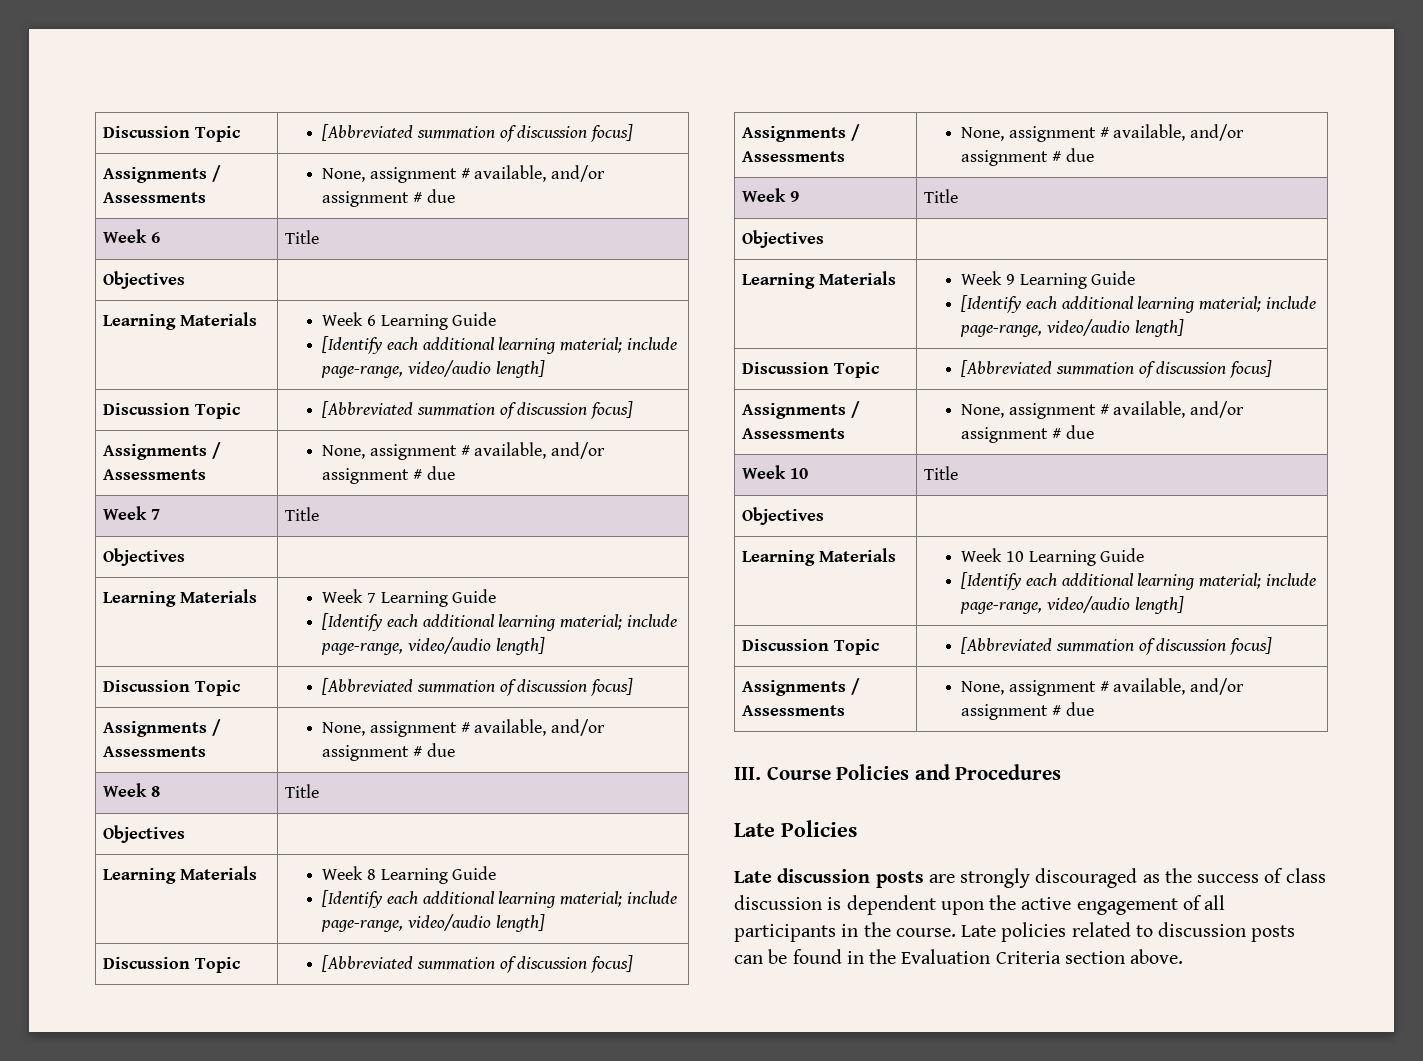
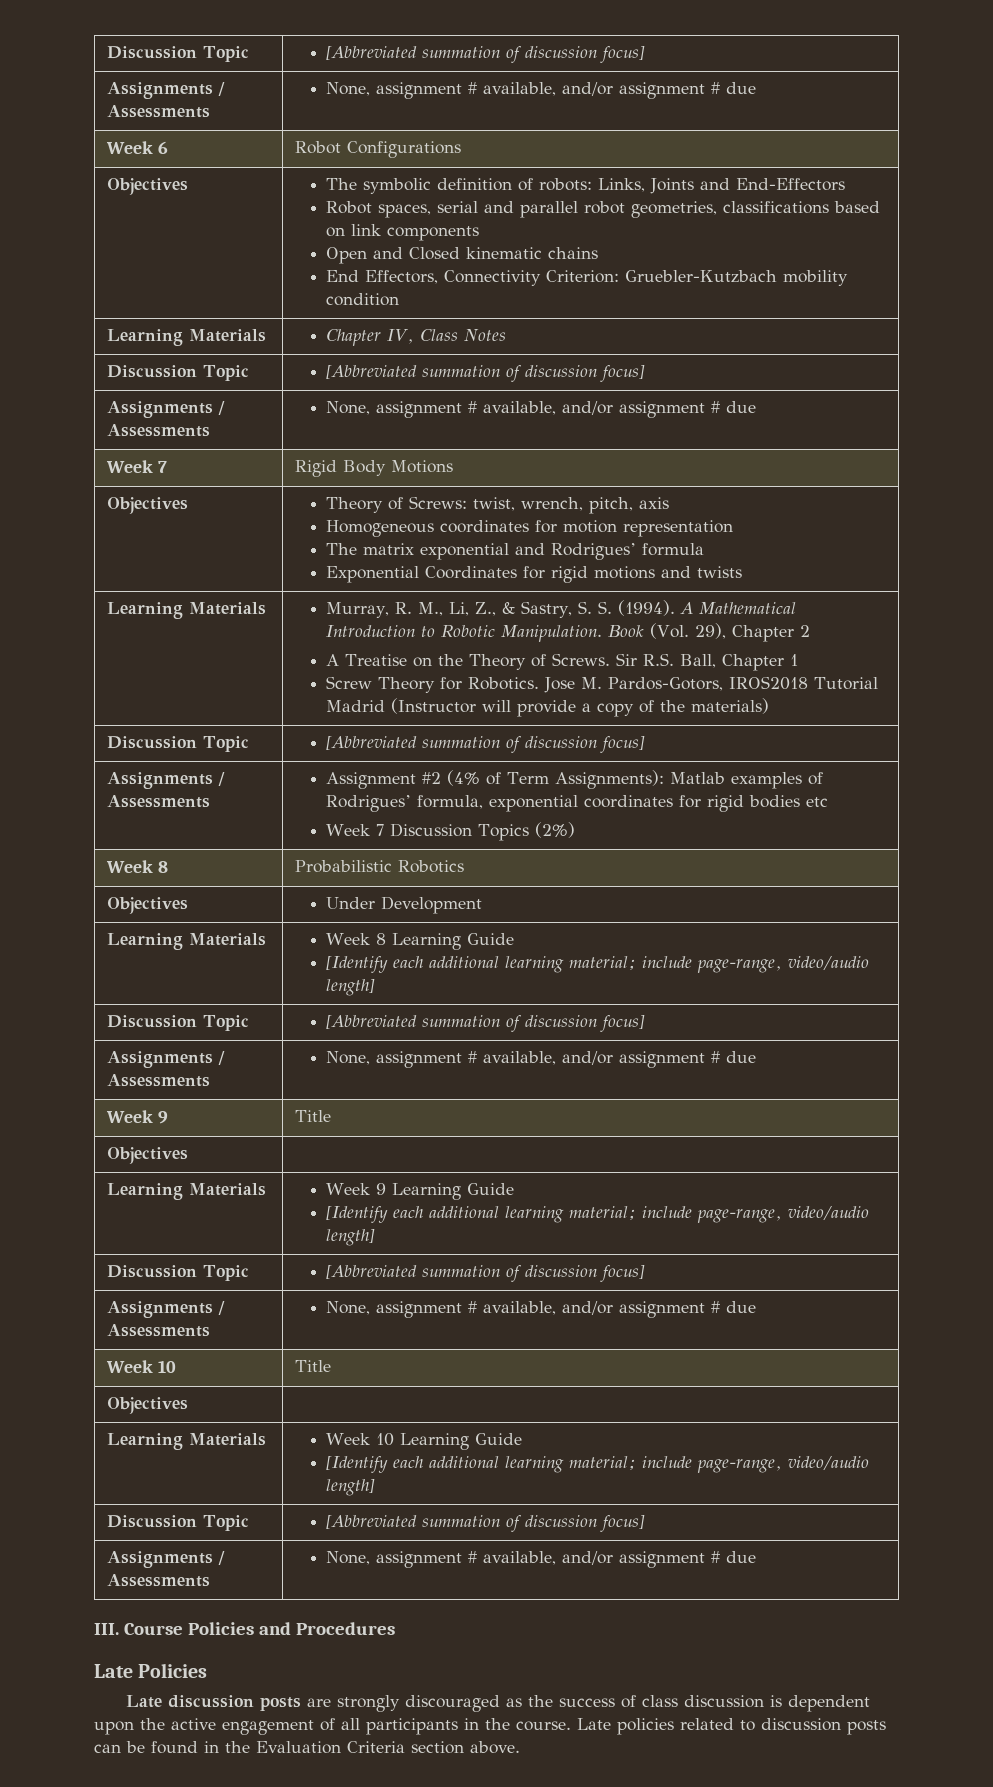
- Week 6 | Title
- Objectives |
- Learning Materials | Week 6 Learning Guide
- [Identify each additional learning material; include page-range, video/audio length]
+ Week 6 | Robot Configurations
+ Objectives | The symbolic definition of robots: Links, Joints and End-Effectors
+ Robot spaces, serial and parallel robot geometries, classifications based on link components
+ Open and Closed kinematic chains
+ End Effectors, Connectivity Criterion: Gruebler-Kutzbach mobility condition
+ Learning Materials | Chapter IV, Class Notes
- Week 7 | Title
- Objectives |
- Learning Materials | Week 7 Learning Guide
- [Identify each additional learning material; include page-range, video/audio length]
+ Week 7 | Rigid Body Motions
+ Objectives | Theory of Screws: twist, wrench, pitch, axis
+ Homogeneous coordinates for motion representation
+ The matrix exponential and Rodrigues’ formula
+ Exponential Coordinates for rigid motions and twists
+ Learning Materials | Murray, R. M., Li, Z., & Sastry, S. S. (1994). A Mathematical Introduction to Robotic Manipulation. Book (Vol. 29), Chapter 2
+ A Treatise on the Theory of Screws. Sir R.S. Ball, Chapter 1
+ Screw Theory for Robotics. Jose M. Pardos-Gotors, IROS2018 Tutorial Madrid (Instructor will provide a copy of the materials)
  Discussion Topic | [Abbreviated summation of discussion focus]
- Assignments / Assessments | None, assignment # available, and/or assignment # due
+ Assignments / Assessments | Assignment #2 (4% of Term Assignments): Matlab examples of Rodrigues’ formula, exponential coordinates for rigid bodies etc
+ Week 7 Discussion Topics (2%)
- Week 8 | Title
- Objectives |
+ Week 8 | Probabilistic Robotics
+ Objectives | Under Development

